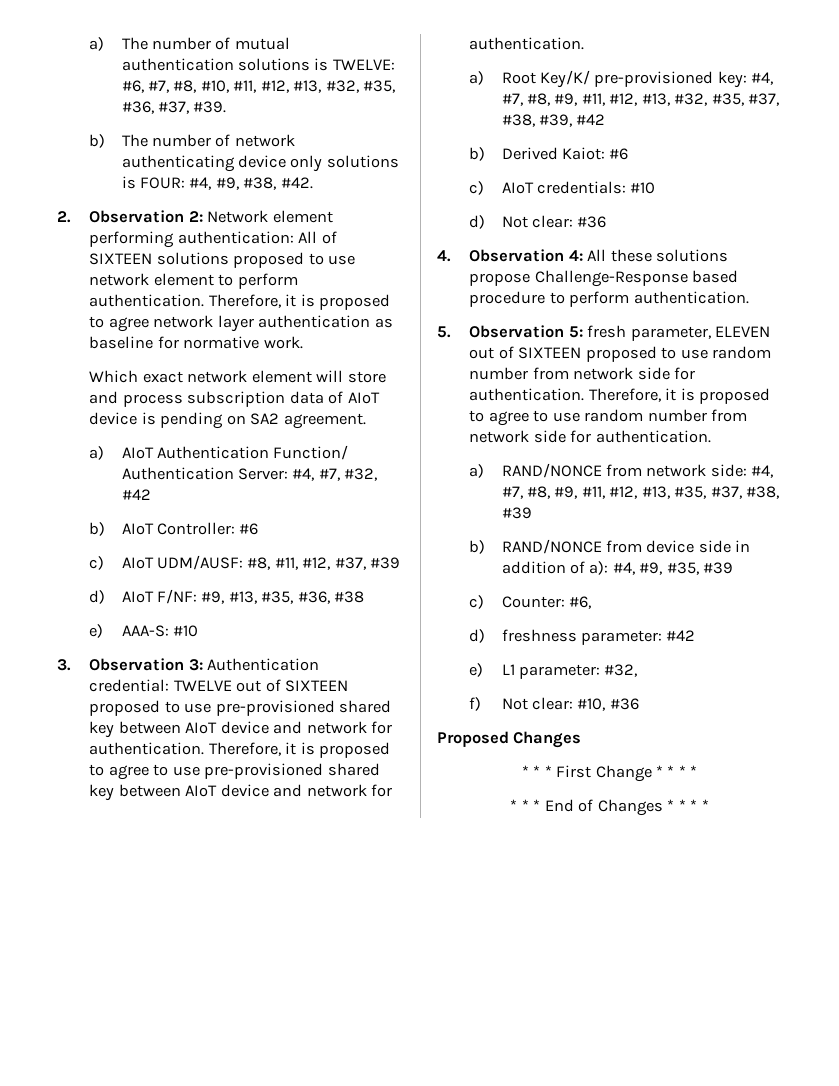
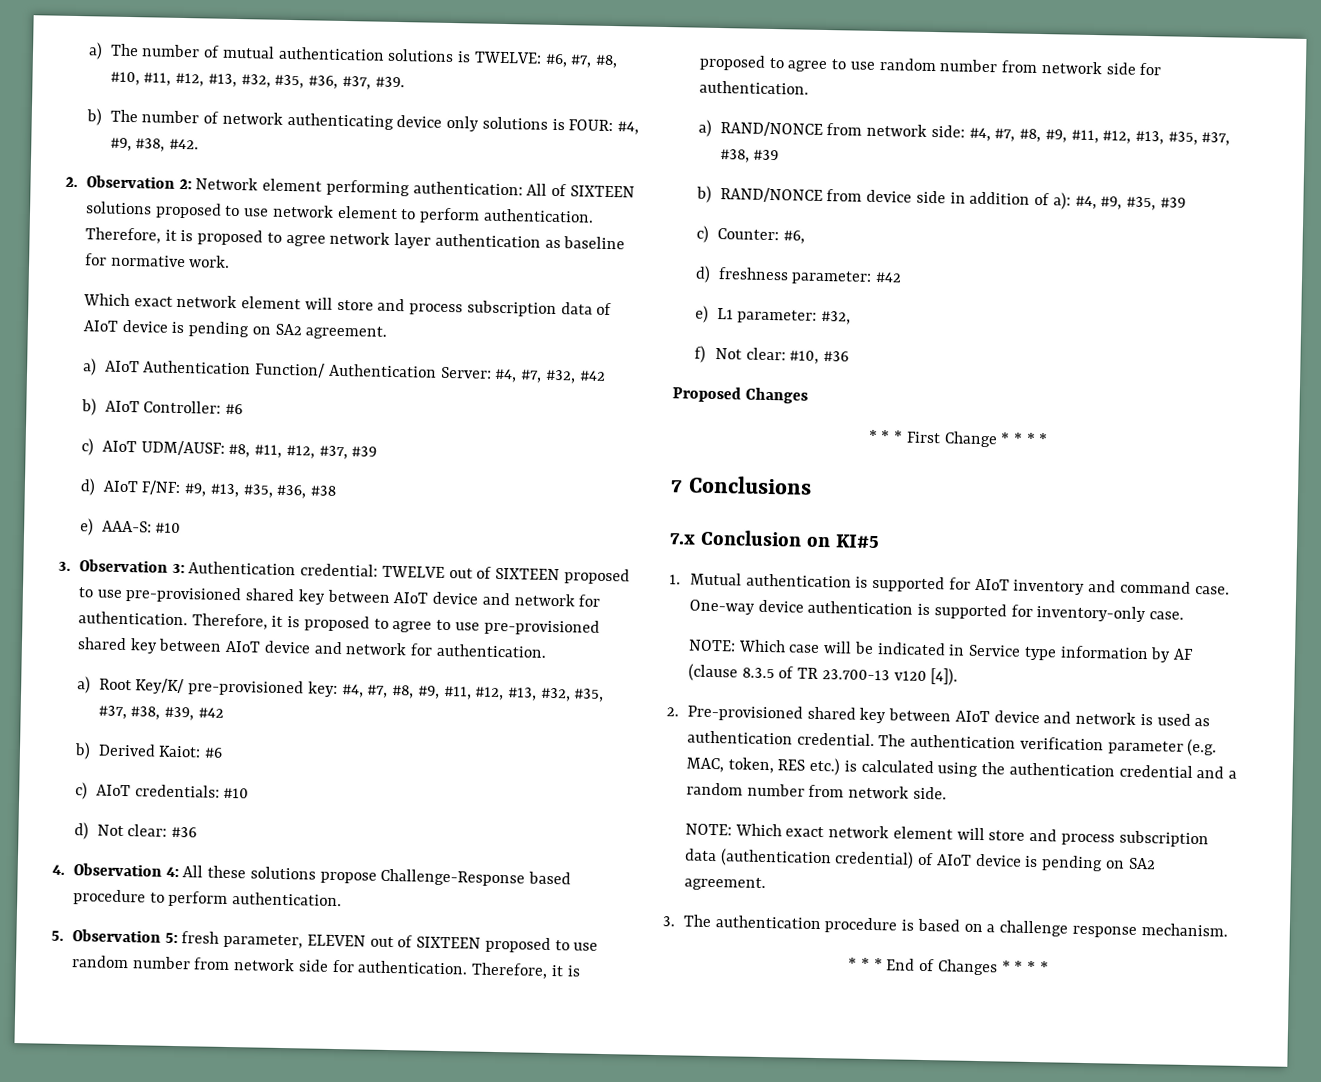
+ 7 Conclusions
+ 7.x Conclusion on KI#5
+ 1. Mutual authentication is supported for AIoT inventory and command case. One-way device authentication is supported for inventory-only case.
+ NOTE: Which case will be indicated in Service type information by AF (clause 8.3.5 of TR 23.700-13 v120 [4]).
+ 2. Pre-provisioned shared key between AIoT device and network is used as authentication credential. The authentication verification parameter (e.g. MAC, token, RES etc.) is calculated using the authentication credential and a random number from network side.
+ NOTE: Which exact network element will store and process subscription data (authentication credential) of AIoT device is pending on SA2 agreement.
+ 3. The authentication procedure is based on a challenge response mechanism.

